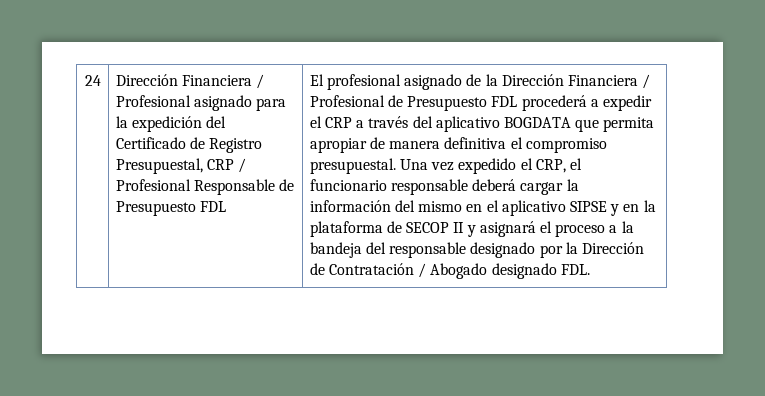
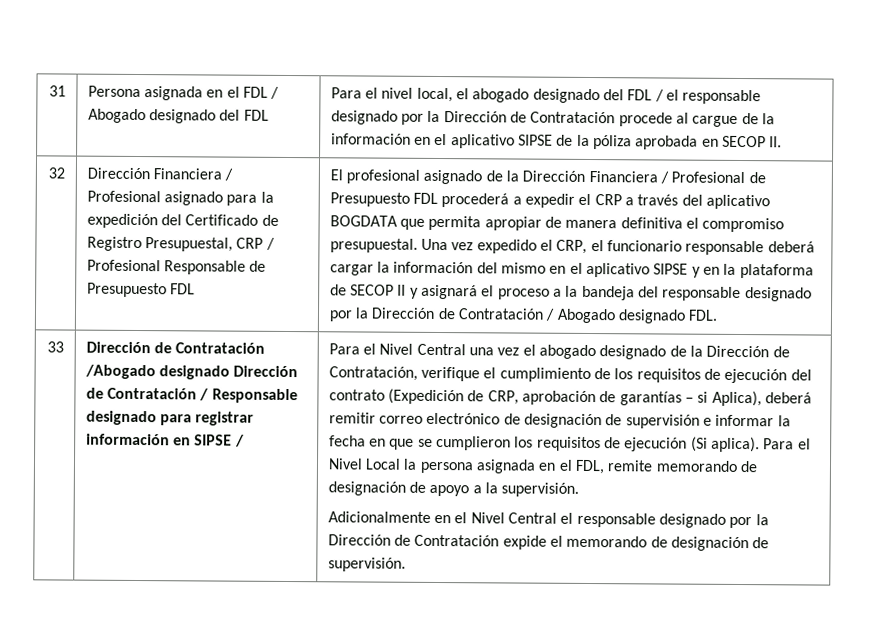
- 24
+ 31 | Persona asignada en el FDL / Abogado designado del FDL | Para el nivel local, el abogado designado del FDL / el responsable designado por la Dirección de Contratación procede al cargue de la información en el aplicativo SIPSE de la póliza aprobada en SECOP II.
+ 32
+ 33 | Dirección de Contratación /Abogado designado Dirección de Contratación / Responsable designado para registrar información en SIPSE / | Para el Nivel Central una vez el abogado designado de la Dirección de Contratación, verifique el cumplimiento de los requisitos de ejecución del contrato (Expedición de CRP, aprobación de garantías – si Aplica), deberá remitir correo electrónico de designación de supervisión e informar la fecha en que se cumplieron los requisitos de ejecución (Si aplica). Para el Nivel Local la persona asignada en el FDL, remite memorando de designación de apoyo a la supervisión.
+ Adicionalmente en el Nivel Central el responsable designado por la Dirección de Contratación expide el memorando de designación de supervisión.

